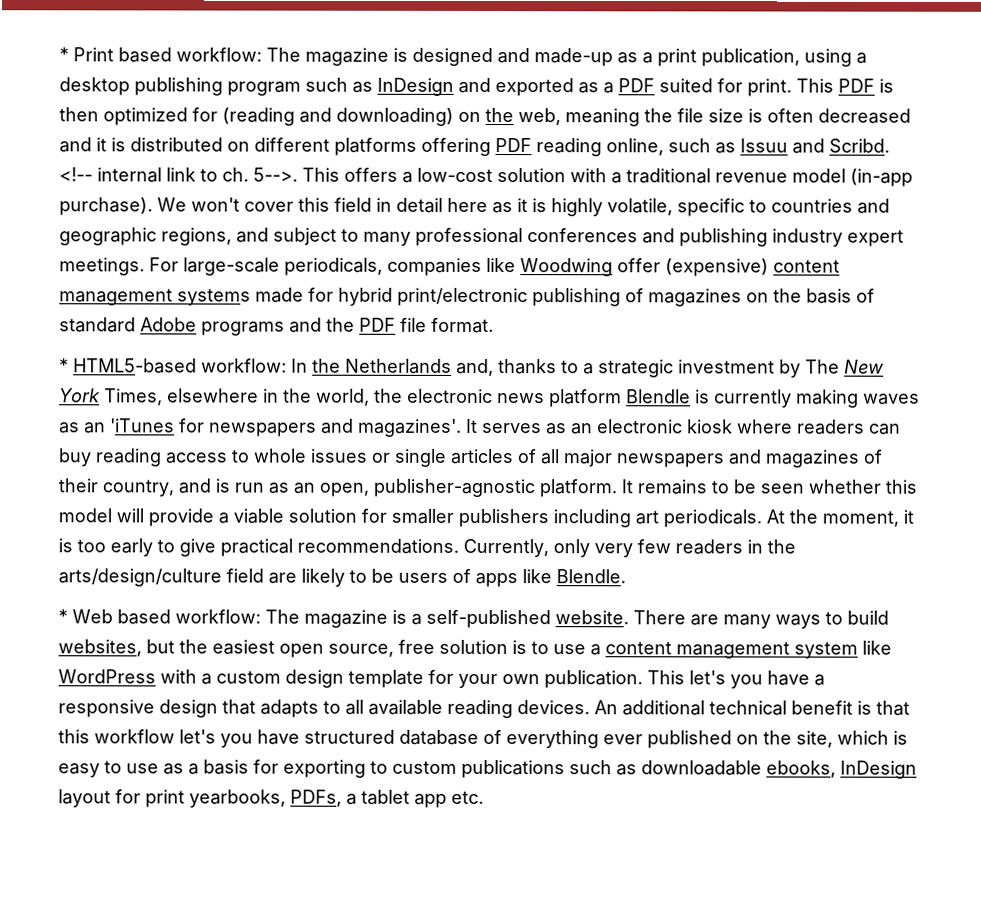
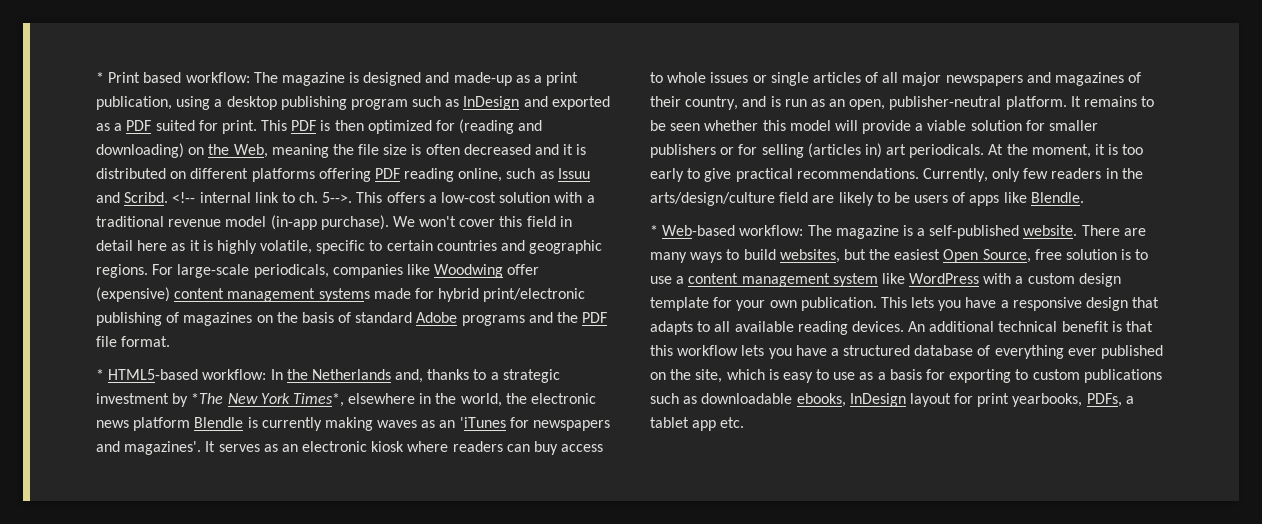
- This PDF is then optimized for (reading and downloading) on the web, meaning the file size is often decreased and it is distributed on different platforms offering PDF reading online, such as Issuu and Scribd.
+ This PDF is then optimized for (reading and downloading) on the Web, meaning the file size is often decreased and it is distributed on different platforms offering PDF reading online, such as Issuu and Scribd.
- We won't cover this field in detail here as it is highly volatile, specific to countries and geographic regions, and subject to many professional conferences and publishing industry expert meetings.
+ We won't cover this field in detail here as it is highly volatile, specific to certain countries and geographic regions.
- * HTML5-based workflow: In the Netherlands and, thanks to a strategic investment by The New York Times, elsewhere in the world, the electronic news platform Blendle is currently making waves as an 'iTunes for newspapers and magazines'.
+ * HTML5-based workflow: In the Netherlands and, thanks to a strategic investment by *The New York Times*, elsewhere in the world, the electronic news platform Blendle is currently making waves as an 'iTunes for newspapers and magazines'.
- It serves as an electronic kiosk where readers can buy reading access to whole issues or single articles of all major newspapers and magazines of their country, and is run as an open, publisher-agnostic platform.
+ It serves as an electronic kiosk where readers can buy access to whole issues or single articles of all major newspapers and magazines of their country, and is run as an open, publisher-neutral platform.
- It remains to be seen whether this model will provide a viable solution for smaller publishers including art periodicals.
+ It remains to be seen whether this model will provide a viable solution for smaller publishers or for selling (articles in) art periodicals.
- Currently, only very few readers in the arts/design/culture field are likely to be users of apps like Blendle.
+ Currently, only few readers in the arts/design/culture field are likely to be users of apps like Blendle.
- * Web based workflow: The magazine is a self-published website.
+ * Web-based workflow: The magazine is a self-published website.
- There are many ways to build websites, but the easiest open source, free solution is to use a content management system like WordPress with a custom design template for your own publication.
+ There are many ways to build websites, but the easiest Open Source, free solution is to use a content management system like WordPress with a custom design template for your own publication.
- This let's you have a responsive design that adapts to all available reading devices.
+ This lets you have a responsive design that adapts to all available reading devices.
- An additional technical benefit is that this workflow let's you have structured database of everything ever published on the site, which is easy to use as a basis for exporting to custom publications such as downloadable ebooks, InDesign layout for print yearbooks, PDFs, a tablet app etc.
+ An additional technical benefit is that this workflow lets you have a structured database of everything ever published on the site, which is easy to use as a basis for exporting to custom publications such as downloadable ebooks, InDesign layout for print yearbooks, PDFs, a tablet app etc.

